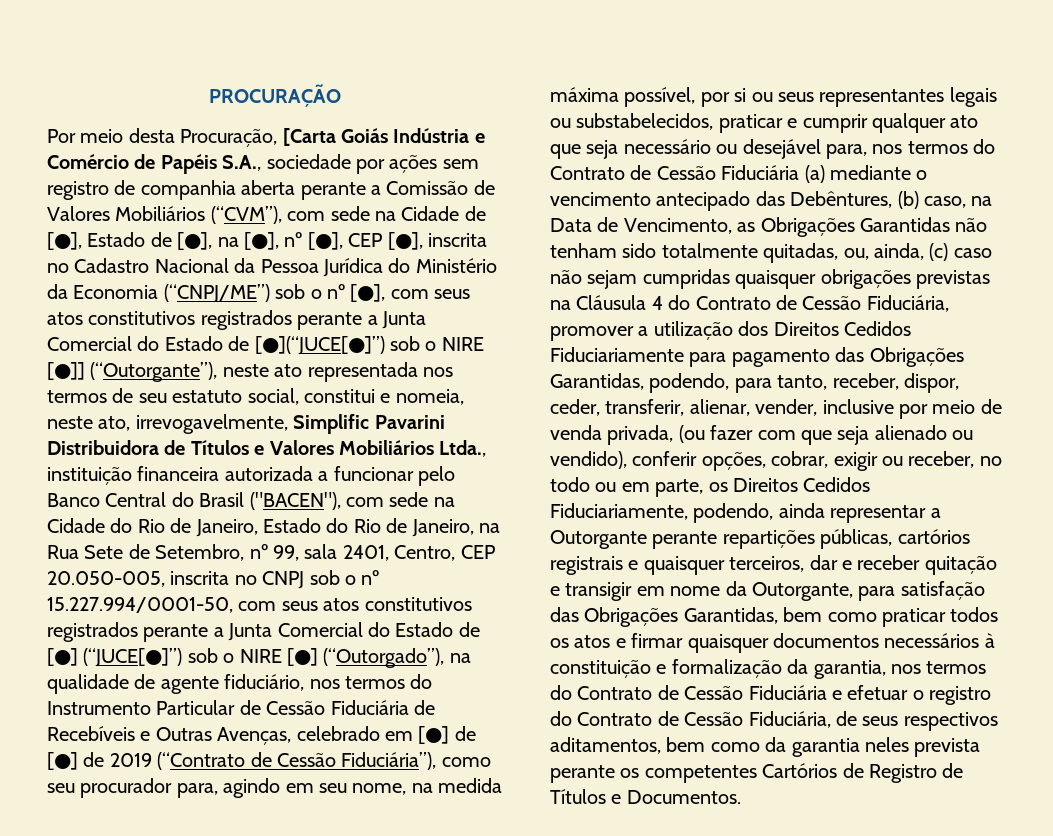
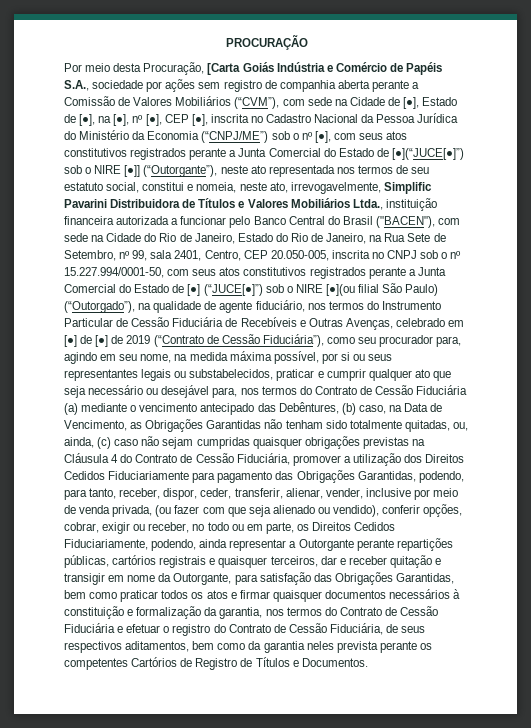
- Por meio desta Procuração, [Carta Goiás Indústria e Comércio de Papéis S.A., sociedade por ações sem registro de companhia aberta perante a Comissão de Valores Mobiliários (“CVM”), com sede na Cidade de [●], Estado de [●], na [●], nº [●], CEP [●], inscrita no Cadastro Nacional da Pessoa Jurídica do Ministério da Economia (“CNPJ/ME”) sob o nº [●], com seus atos constitutivos registrados perante a Junta Comercial do Estado de [●](“JUCE[●]”) sob o NIRE [●]] (“Outorgante”), neste ato representada nos termos de seu estatuto social, constitui e nomeia, neste ato, irrevogavelmente, Simplific Pavarini Distribuidora de Títulos e Valores Mobiliários Ltda., instituição financeira autorizada a funcionar pelo Banco Central do Brasil ("BACEN"), com sede na Cidade do Rio de Janeiro, Estado do Rio de Janeiro, na Rua Sete de Setembro, nº 99, sala 2401, Centro, CEP 20.050-005, inscrita no CNPJ sob o nº 15.227.994/0001-50, com seus atos constitutivos registrados perante a Junta Comercial do Estado de [●] (“JUCE[●]”) sob o NIRE [●] (“Outorgado”), na qualidade de agente fiduciário, nos termos do Instrumento Particular de Cessão Fiduciária de Recebíveis e Outras Avenças, celebrado em [●] de [●] de 2019 (“Contrato de Cessão Fiduciária”), como seu procurador para, agindo em seu nome, na medida máxima possível, por si ou seus representantes legais ou substabelecidos, praticar e cumprir qualquer ato que seja necessário ou desejável para, nos termos do Contrato de Cessão Fiduciária (a) mediante o vencimento antecipado das Debêntures, (b) caso, na Data de Vencimento, as Obrigações Garantidas não tenham sido totalmente quitadas, ou, ainda, (c) caso não sejam cumpridas quaisquer obrigações previstas na Cláusula 4 do Contrato de Cessão Fiduciária, promover a utilização dos Direitos Cedidos Fiduciariamente para pagamento das Obrigações Garantidas, podendo, para tanto, receber, dispor, ceder, transferir, alienar, vender, inclusive por meio de venda privada, (ou fazer com que seja alienado ou vendido), conferir opções, cobrar, exigir ou receber, no todo ou em parte, os Direitos Cedidos Fiduciariamente, podendo, ainda representar a Outorgante perante repartições públicas, cartórios registrais e quaisquer terceiros, dar e receber quitação e transigir em nome da Outorgante, para satisfação das Obrigações Garantidas, bem como praticar todos os atos e firmar quaisquer documentos necessários à constituição e formalização da garantia, nos termos do Contrato de Cessão Fiduciária e efetuar o registro do Contrato de Cessão Fiduciária, de seus respectivos aditamentos, bem como da garantia neles prevista perante os competentes Cartórios de Registro de Títulos e Documentos.
+ Por meio desta Procuração, [Carta Goiás Indústria e Comércio de Papéis S.A., sociedade por ações sem registro de companhia aberta perante a Comissão de Valores Mobiliários (“CVM”), com sede na Cidade de [●], Estado de [●], na [●], nº [●], CEP [●], inscrita no Cadastro Nacional da Pessoa Jurídica do Ministério da Economia (“CNPJ/ME”) sob o nº [●], com seus atos constitutivos registrados perante a Junta Comercial do Estado de [●](“JUCE[●]”) sob o NIRE [●]] (“Outorgante”), neste ato representada nos termos de seu estatuto social, constitui e nomeia, neste ato, irrevogavelmente, Simplific Pavarini Distribuidora de Títulos e Valores Mobiliários Ltda., instituição financeira autorizada a funcionar pelo Banco Central do Brasil ("BACEN"), com sede na Cidade do Rio de Janeiro, Estado do Rio de Janeiro, na Rua Sete de Setembro, nº 99, sala 2401, Centro, CEP 20.050-005, inscrita no CNPJ sob o nº 15.227.994/0001-50, com seus atos constitutivos registrados perante a Junta Comercial do Estado de [●] (“JUCE[●]”) sob o NIRE [●](ou filial São Paulo) (“Outorgado”), na qualidade de agente fiduciário, nos termos do Instrumento Particular de Cessão Fiduciária de Recebíveis e Outras Avenças, celebrado em [●] de [●] de 2019 (“Contrato de Cessão Fiduciária”), como seu procurador para, agindo em seu nome, na medida máxima possível, por si ou seus representantes legais ou substabelecidos, praticar e cumprir qualquer ato que seja necessário ou desejável para, nos termos do Contrato de Cessão Fiduciária (a) mediante o vencimento antecipado das Debêntures, (b) caso, na Data de Vencimento, as Obrigações Garantidas não tenham sido totalmente quitadas, ou, ainda, (c) caso não sejam cumpridas quaisquer obrigações previstas na Cláusula 4 do Contrato de Cessão Fiduciária, promover a utilização dos Direitos Cedidos Fiduciariamente para pagamento das Obrigações Garantidas, podendo, para tanto, receber, dispor, ceder, transferir, alienar, vender, inclusive por meio de venda privada, (ou fazer com que seja alienado ou vendido), conferir opções, cobrar, exigir ou receber, no todo ou em parte, os Direitos Cedidos Fiduciariamente, podendo, ainda representar a Outorgante perante repartições públicas, cartórios registrais e quaisquer terceiros, dar e receber quitação e transigir em nome da Outorgante, para satisfação das Obrigações Garantidas, bem como praticar todos os atos e firmar quaisquer documentos necessários à constituição e formalização da garantia, nos termos do Contrato de Cessão Fiduciária e efetuar o registro do Contrato de Cessão Fiduciária, de seus respectivos aditamentos, bem como da garantia neles prevista perante os competentes Cartórios de Registro de Títulos e Documentos.

